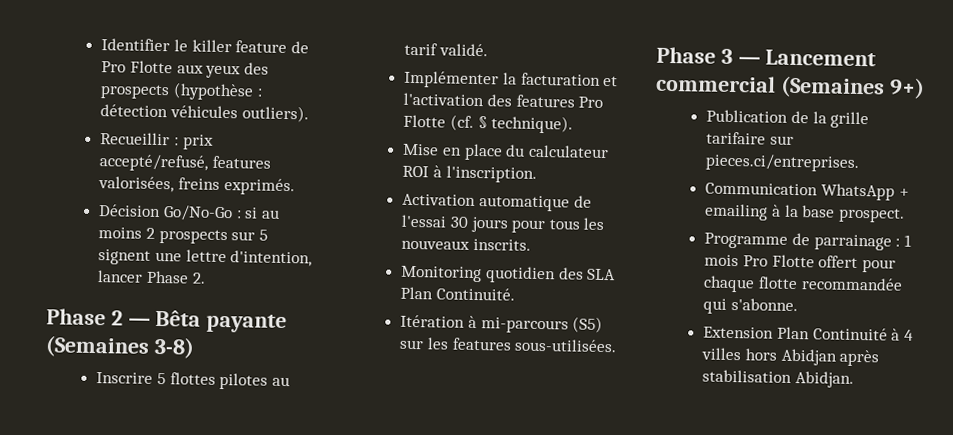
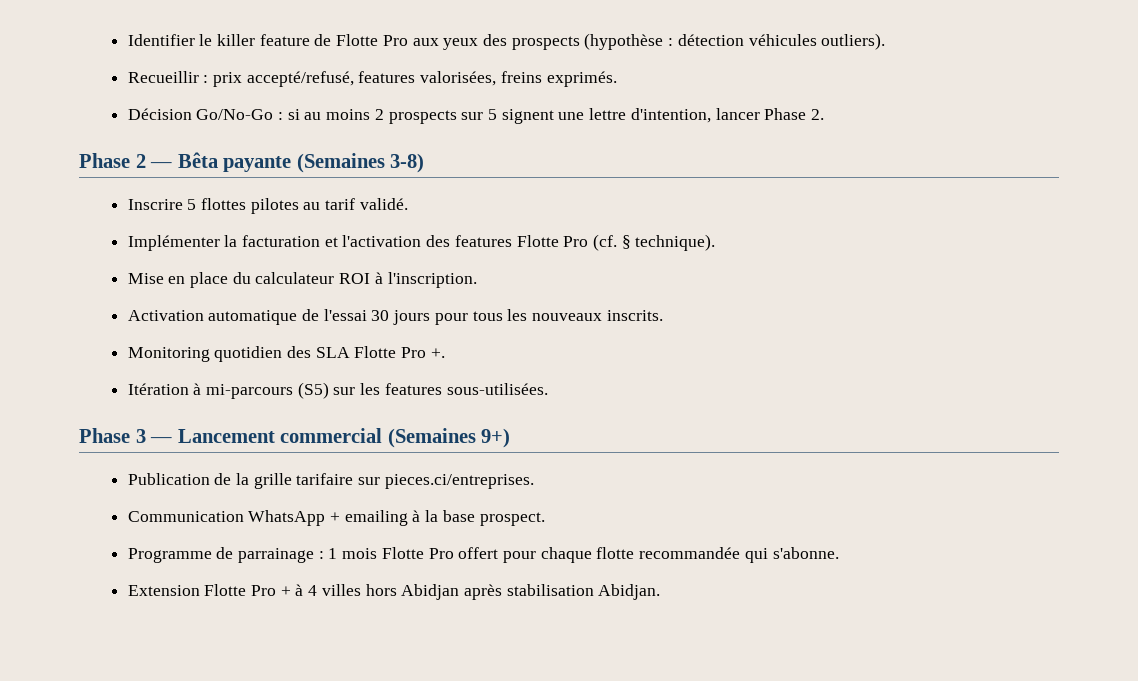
- Identifier le killer feature de Pro Flotte aux yeux des prospects (hypothèse : détection véhicules outliers).
+ Identifier le killer feature de Flotte Pro aux yeux des prospects (hypothèse : détection véhicules outliers).
- Implémenter la facturation et l'activation des features Pro Flotte (cf. § technique).
+ Implémenter la facturation et l'activation des features Flotte Pro (cf. § technique).
- Monitoring quotidien des SLA Plan Continuité.
+ Monitoring quotidien des SLA Flotte Pro +.
- Programme de parrainage : 1 mois Pro Flotte offert pour chaque flotte recommandée qui s'abonne.
+ Programme de parrainage : 1 mois Flotte Pro offert pour chaque flotte recommandée qui s'abonne.
- Extension Plan Continuité à 4 villes hors Abidjan après stabilisation Abidjan.
+ Extension Flotte Pro + à 4 villes hors Abidjan après stabilisation Abidjan.

